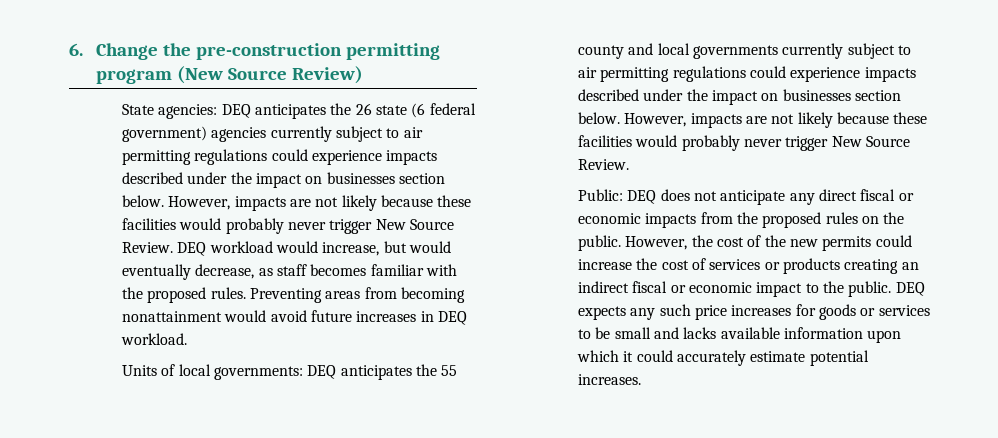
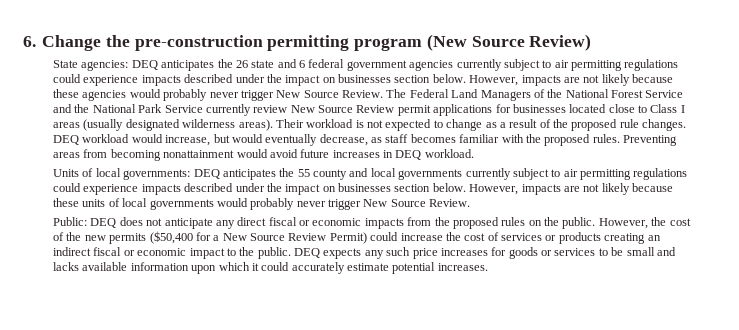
- State agencies: DEQ anticipates the 26 state (6 federal government) agencies currently subject to air permitting regulations could experience impacts described under the impact on businesses section below. However, impacts are not likely because these facilities would probably never trigger New Source Review.
+ State agencies: DEQ anticipates the 26 state and 6 federal government agencies currently subject to air permitting regulations could experience impacts described under the impact on businesses section below. However, impacts are not likely because these agencies would probably never trigger New Source Review. The Federal Land Managers of the National Forest Service and the National Park Service currently review New Source Review permit applications for businesses located close to Class I areas (usually designated wilderness areas). Their workload is not expected to change as a result of the proposed rule changes.
- Units of local governments: DEQ anticipates the 55 county and local governments currently subject to air permitting regulations could experience impacts described under the impact on businesses section below. However, impacts are not likely because these facilities would probably never trigger New Source Review.
+ Units of local governments: DEQ anticipates the 55 county and local governments currently subject to air permitting regulations could experience impacts described under the impact on businesses section below. However, impacts are not likely because these units of local governments would probably never trigger New Source Review.
- However, the cost of the new permits could increase the cost of services or products creating an indirect fiscal or economic impact to the public.
+ However, the cost of the new permits ($50,400 for a New Source Review Permit) could increase the cost of services or products creating an indirect fiscal or economic impact to the public.

